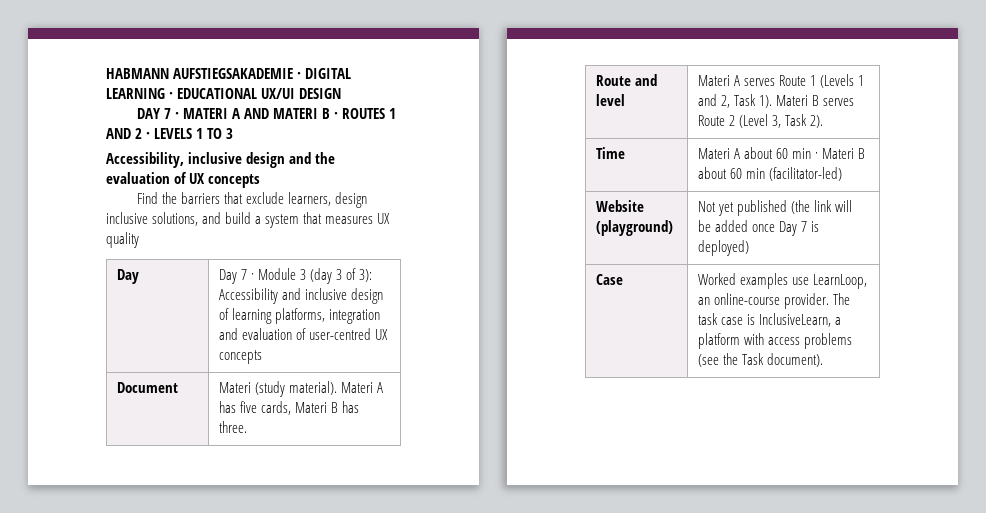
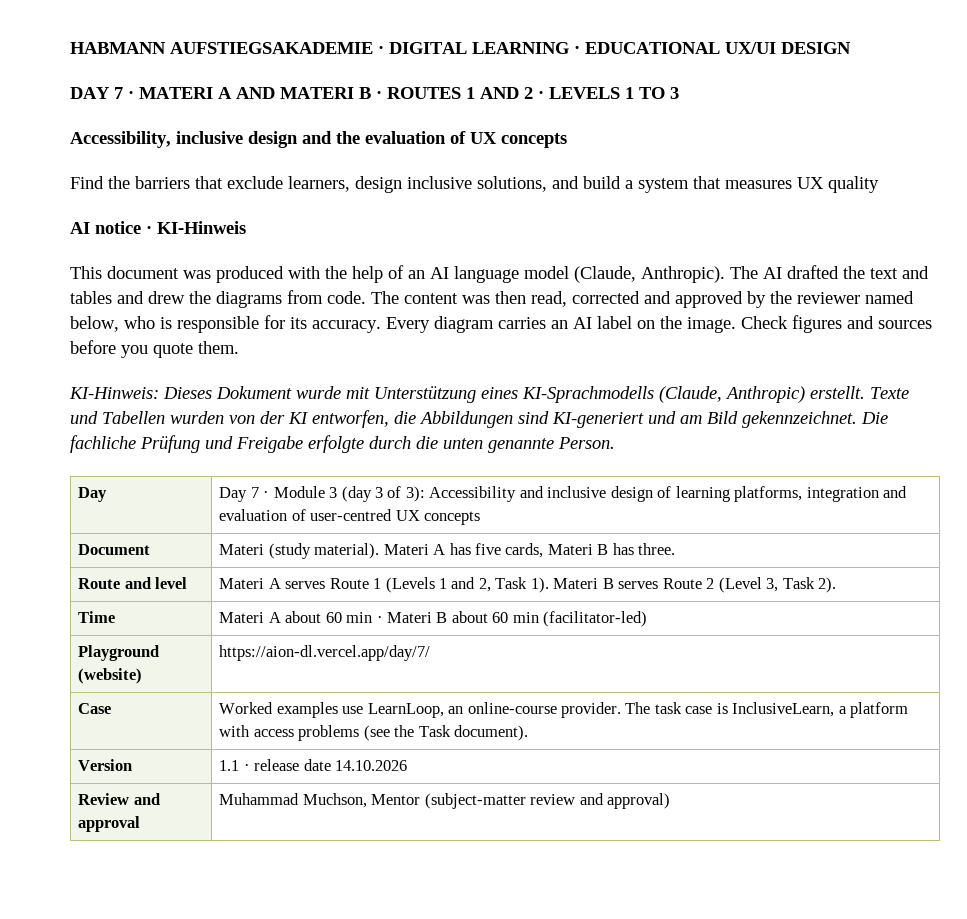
+ AI notice · KI-Hinweis
+ This document was produced with the help of an AI language model (Claude, Anthropic). The AI drafted the text and tables and drew the diagrams from code. The content was then read, corrected and approved by the reviewer named below, who is responsible for its accuracy. Every diagram carries an AI label on the image. Check figures and sources before you quote them.
+ KI-Hinweis: Dieses Dokument wurde mit Unterstützung eines KI-Sprachmodells (Claude, Anthropic) erstellt. Texte und Tabellen wurden von der KI entworfen, die Abbildungen sind KI-generiert und am Bild gekennzeichnet. Die fachliche Prüfung und Freigabe erfolgte durch die unten genannte Person.
- Website (playground) | Not yet published (the link will be added once Day 7 is deployed)
+ Playground (website) | https://aion-dl.vercel.app/day/7/
+ Version | 1.1 · release date 14.10.2026
+ Review and approval | Muhammad Muchson, Mentor (subject-matter review and approval)

